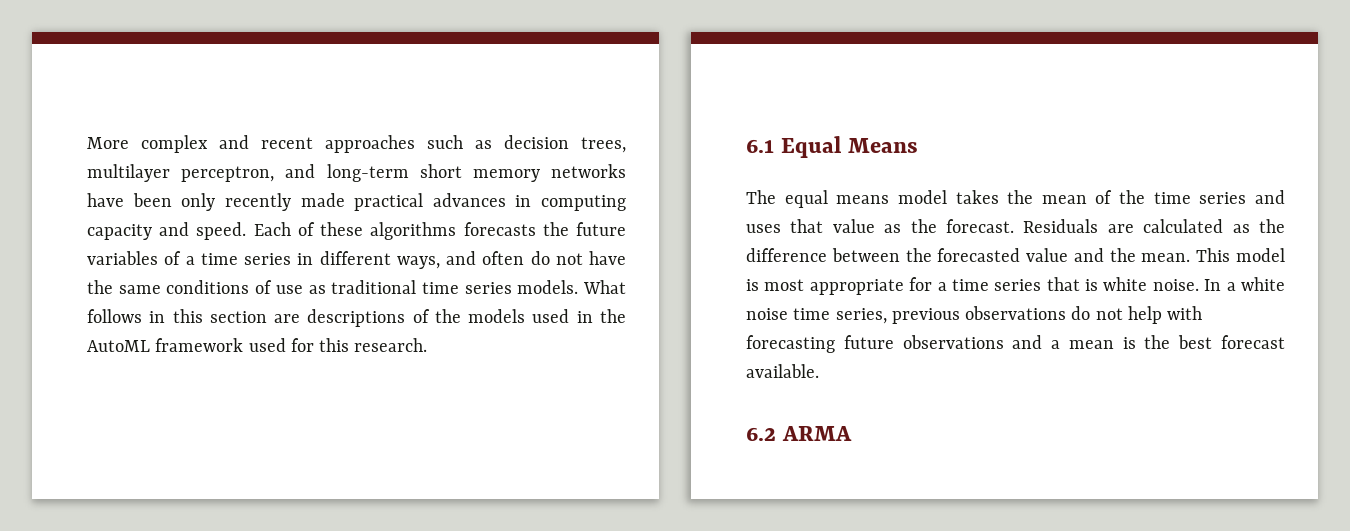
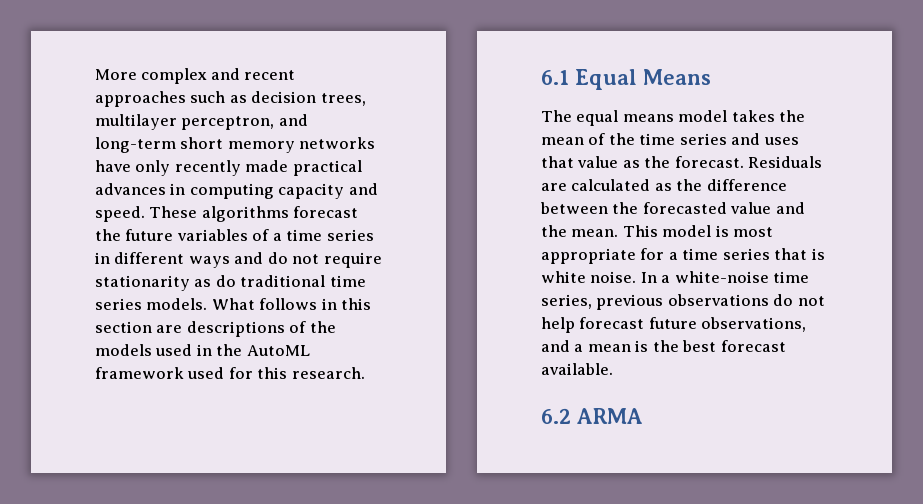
- More complex and recent approaches such as decision trees, multilayer perceptron, and long-term short memory networks have been only recently made practical advances in computing capacity and speed.
+ More complex and recent approaches such as decision trees, multilayer perceptron, and long-term short memory networks have only recently made practical advances in computing capacity and speed.
- Each of these algorithms forecasts the future variables of a time series in different ways, and often do not have the same conditions of use as traditional time series models.
+ These algorithms forecast the future variables of a time series in different ways and do not require stationarity as do traditional time series models.
- In a white noise time series, previous observations do not help with forecasting future observations and a mean is the best forecast available.
+ In a white-noise time series, previous observations do not help forecast future observations, and a mean is the best forecast available.

